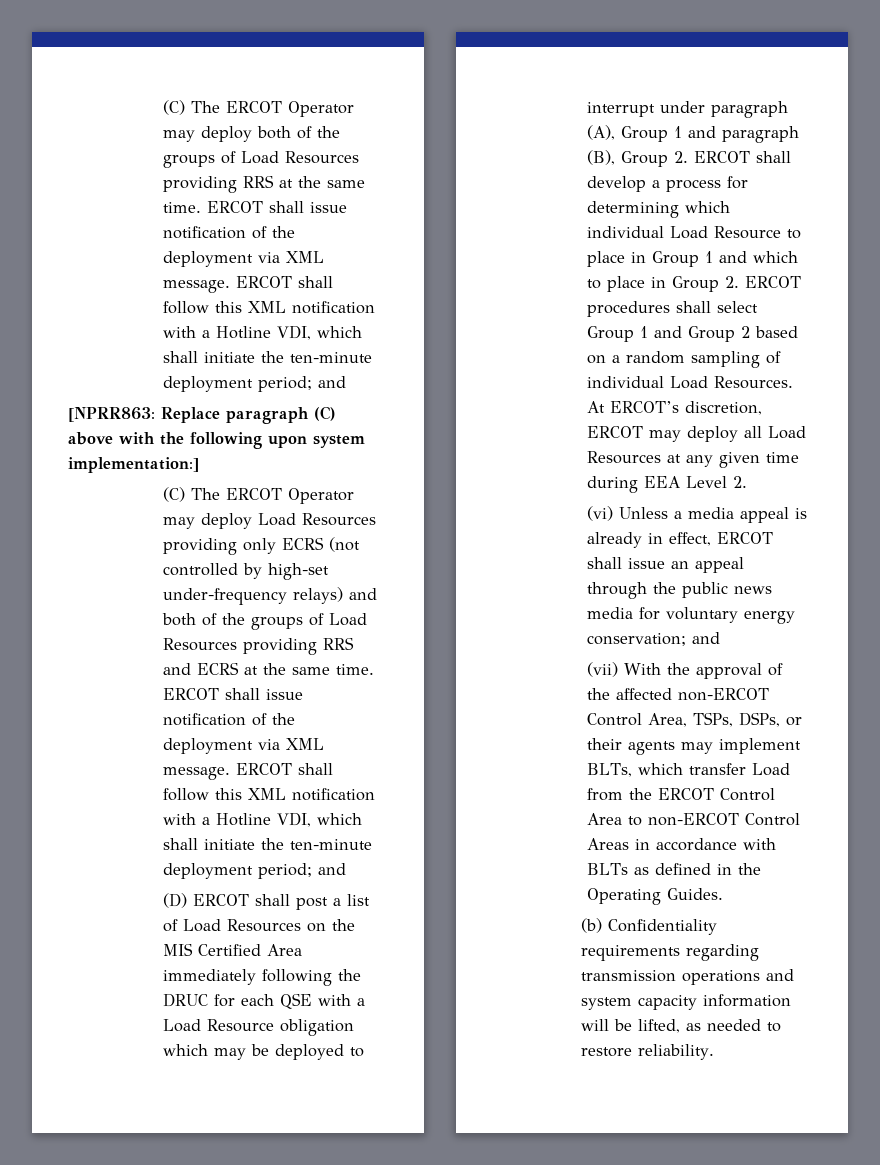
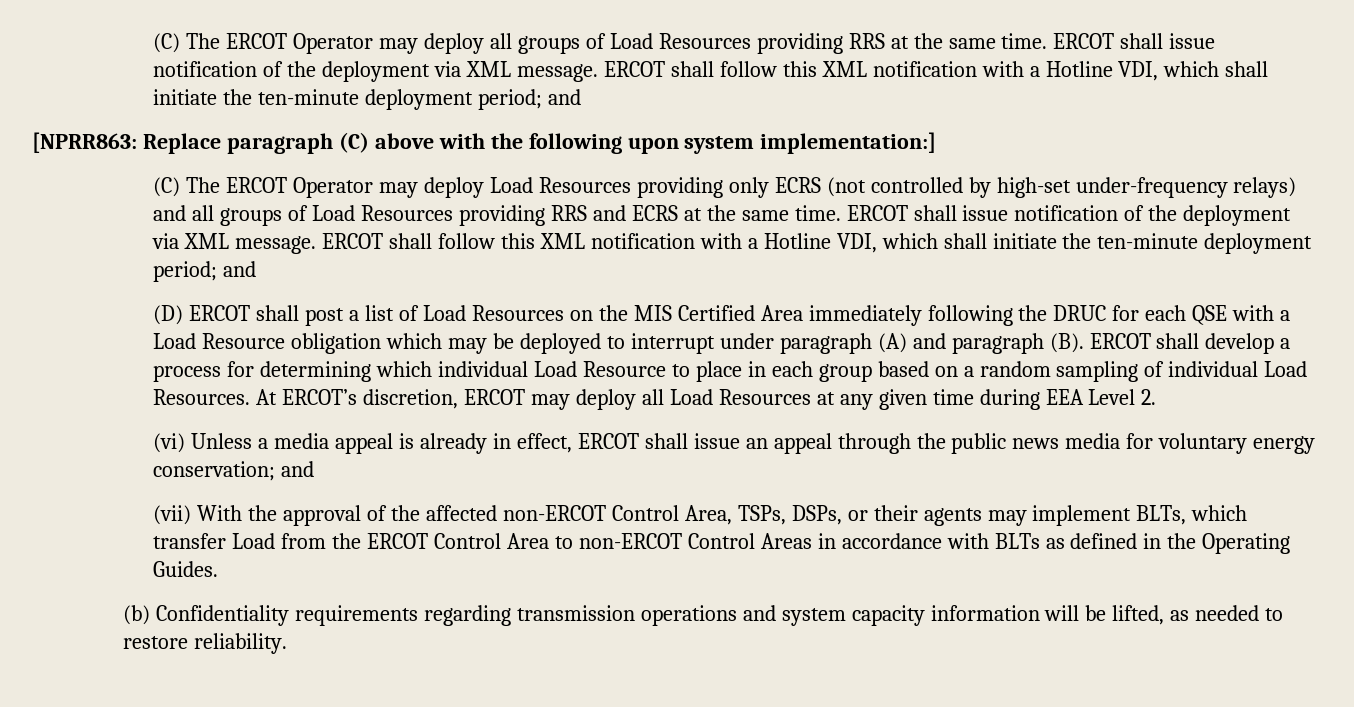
- (C) The ERCOT Operator may deploy both of the groups of Load Resources providing RRS at the same time.
+ (C) The ERCOT Operator may deploy all groups of Load Resources providing RRS at the same time.
- (C) The ERCOT Operator may deploy Load Resources providing only ECRS (not controlled by high-set under-frequency relays) and both of the groups of Load Resources providing RRS and ECRS at the same time.
+ (C) The ERCOT Operator may deploy Load Resources providing only ECRS (not controlled by high-set under-frequency relays) and all groups of Load Resources providing RRS and ECRS at the same time.
- (D) ERCOT shall post a list of Load Resources on the MIS Certified Area immediately following the DRUC for each QSE with a Load Resource obligation which may be deployed to interrupt under paragraph (A), Group 1 and paragraph (B), Group 2. ERCOT shall develop a process for determining which individual Load Resource to place in Group 1 and which to place in Group 2. ERCOT procedures shall select Group 1 and Group 2 based on a random sampling of individual Load Resources.
+ (D) ERCOT shall post a list of Load Resources on the MIS Certified Area immediately following the DRUC for each QSE with a Load Resource obligation which may be deployed to interrupt under paragraph (A) and paragraph (B). ERCOT shall develop a process for determining which individual Load Resource to place in each group based on a random sampling of individual Load Resources.

